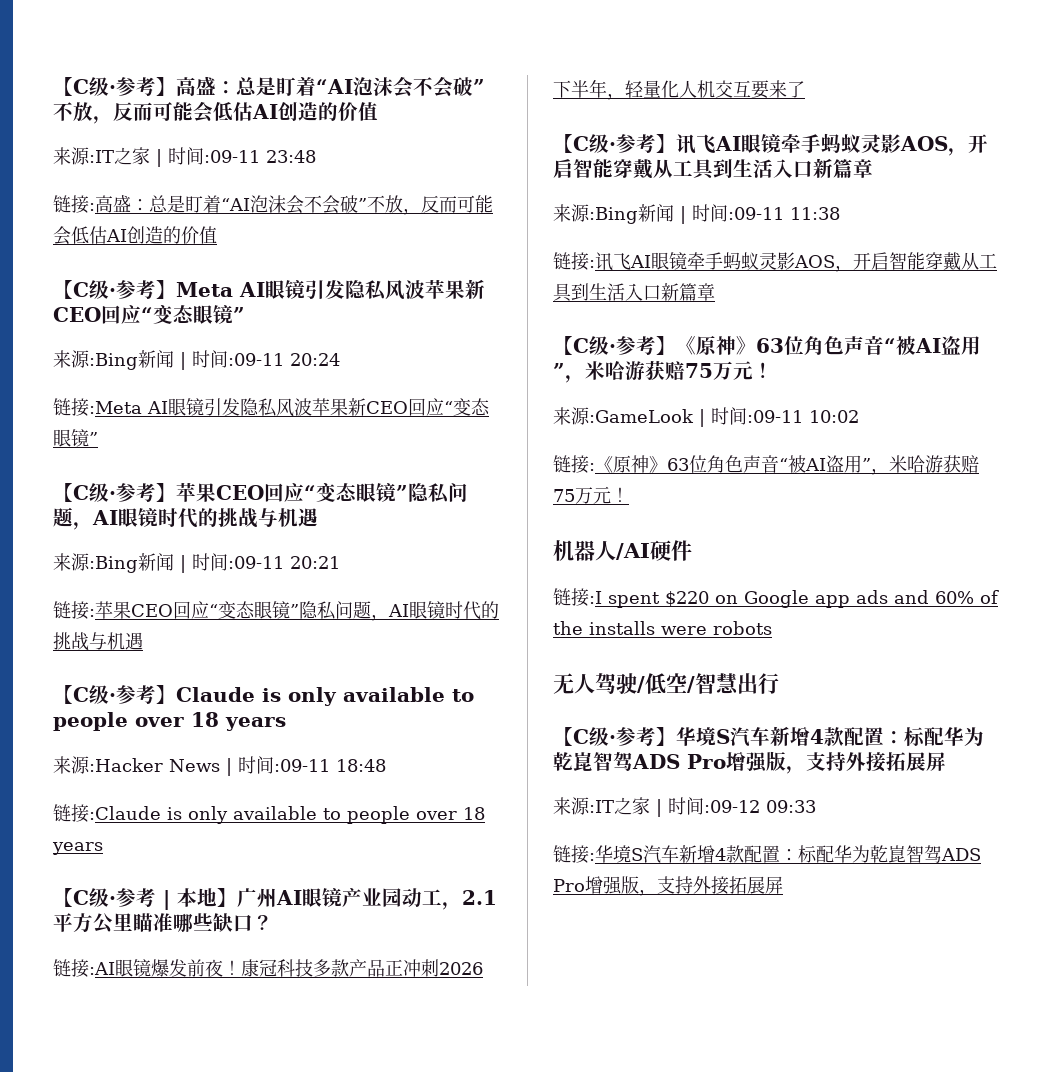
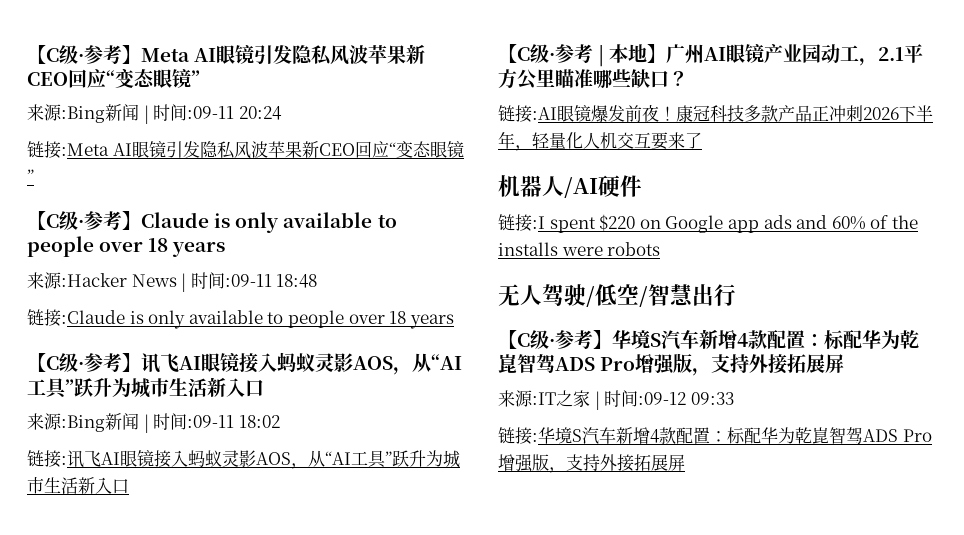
- 【C级·参考】高盛：总是盯着“AI泡沫会不会破”不放，反而可能会低估AI创造的价值
- 来源:IT之家 | 时间:09-11 23:48
- 链接:高盛：总是盯着“AI泡沫会不会破”不放，反而可能会低估AI创造的价值
- 【C级·参考】苹果CEO回应“变态眼镜”隐私问题，AI眼镜时代的挑战与机遇
- 来源:Bing新闻 | 时间:09-11 20:21
- 链接:苹果CEO回应“变态眼镜”隐私问题，AI眼镜时代的挑战与机遇
+ 【C级·参考】讯飞AI眼镜接入蚂蚁灵影AOS，从“AI工具”跃升为城市生活新入口
+ 来源:Bing新闻 | 时间:09-11 18:02
+ 链接:讯飞AI眼镜接入蚂蚁灵影AOS，从“AI工具”跃升为城市生活新入口
- 【C级·参考】讯飞AI眼镜牵手蚂蚁灵影AOS，开启智能穿戴从工具到生活入口新篇章
- 来源:Bing新闻 | 时间:09-11 11:38
- 链接:讯飞AI眼镜牵手蚂蚁灵影AOS，开启智能穿戴从工具到生活入口新篇章
- 【C级·参考】《原神》63位角色声音“被AI盗用”，米哈游获赔75万元！
- 来源:GameLook | 时间:09-11 10:02
- 链接:《原神》63位角色声音“被AI盗用”，米哈游获赔75万元！

